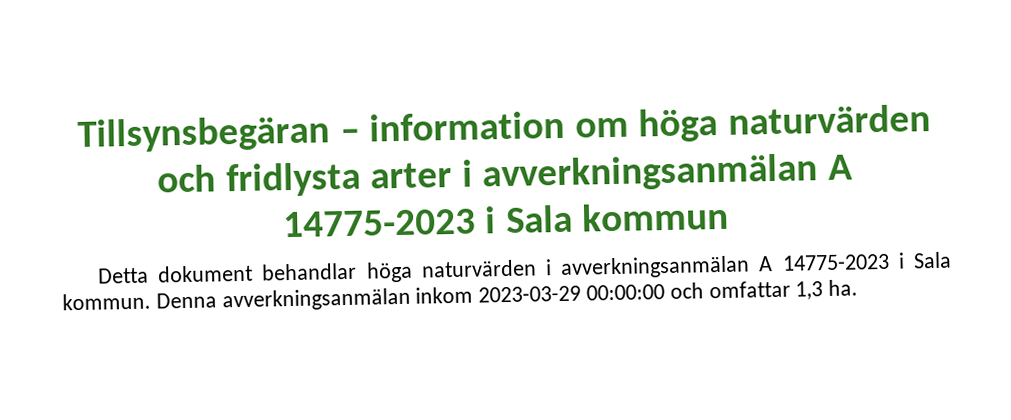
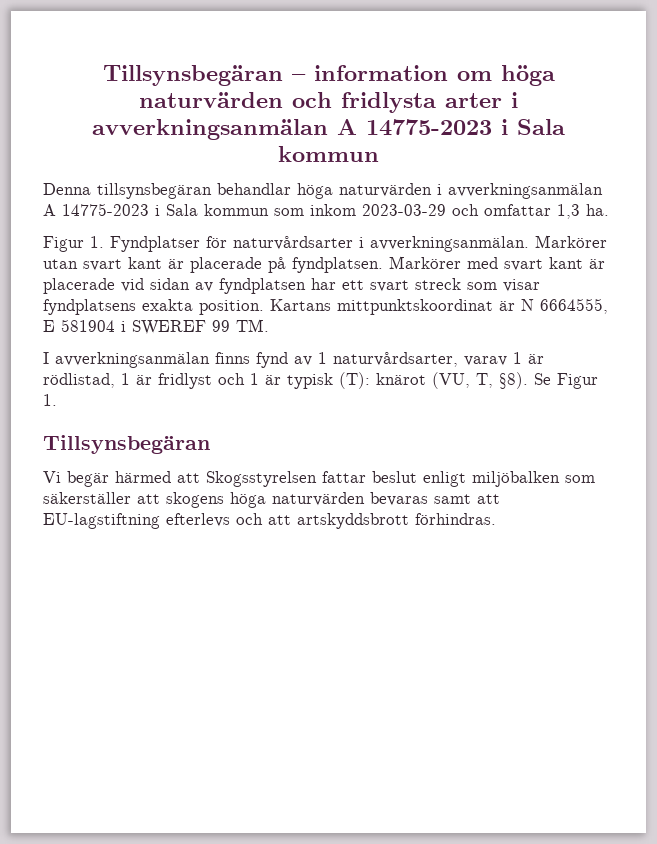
- Detta dokument behandlar höga naturvärden i avverkningsanmälan A 14775-2023 i Sala kommun. Denna avverkningsanmälan inkom 2023-03-29 00:00:00 och omfattar 1,3 ha.
+ Denna tillsynsbegäran behandlar höga naturvärden i avverkningsanmälan A 14775-2023 i Sala kommun som inkom 2023-03-29 och omfattar 1,3 ha.
+ Figur 1. Fyndplatser för naturvårdsarter i avverkningsanmälan. Markörer utan svart kant är placerade på fyndplatsen. Markörer med svart kant är placerade vid sidan av fyndplatsen har ett svart streck som visar fyndplatsens exakta position. Kartans mittpunktskoordinat är N 6664555, E 581904 i SWEREF 99 TM.
+ I avverkningsanmälan finns fynd av 1 naturvårdsarter, varav 1 är rödlistad, 1 är fridlyst och 1 är typisk (T): knärot (VU, T, §8). Se Figur 1.
+ Tillsynsbegäran
+ Vi begär härmed att Skogsstyrelsen fattar beslut enligt miljöbalken som säkerställer att skogens höga naturvärden bevaras samt att EU-lagstiftning efterlevs och att artskyddsbrott förhindras.

